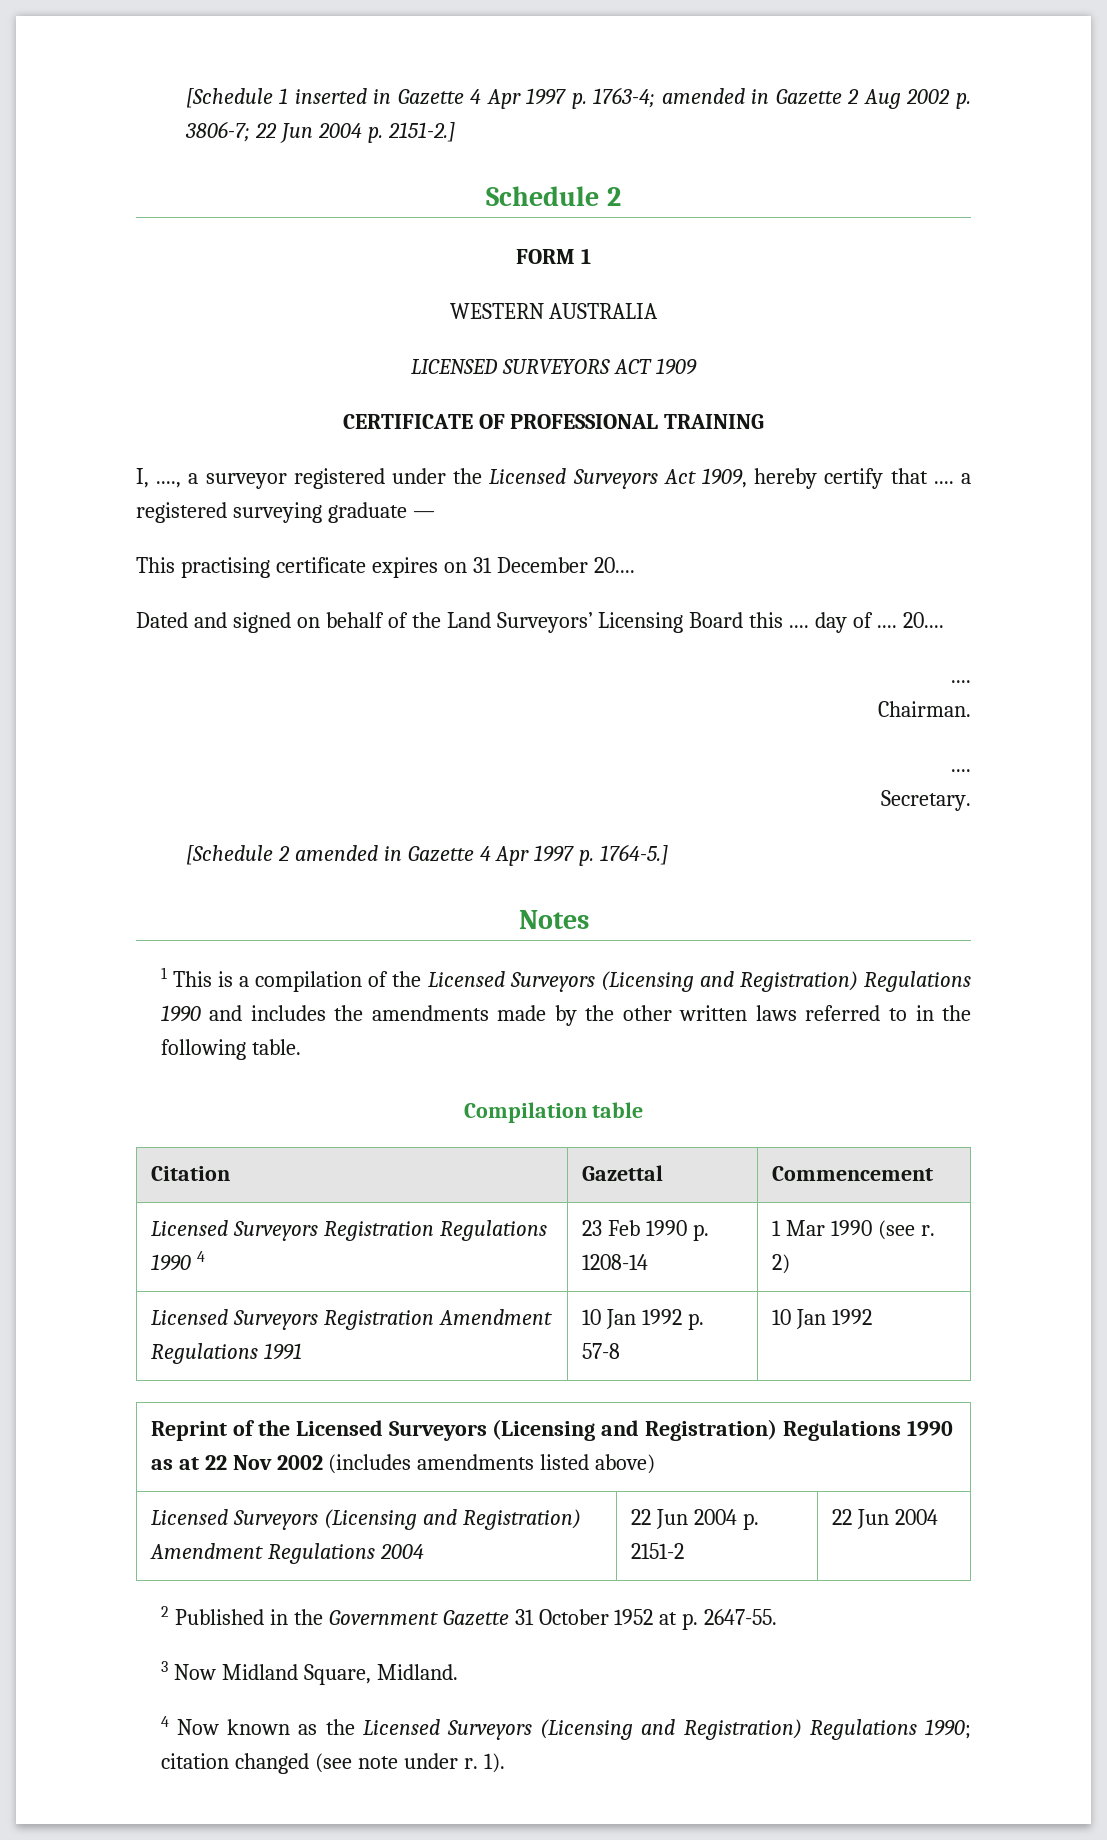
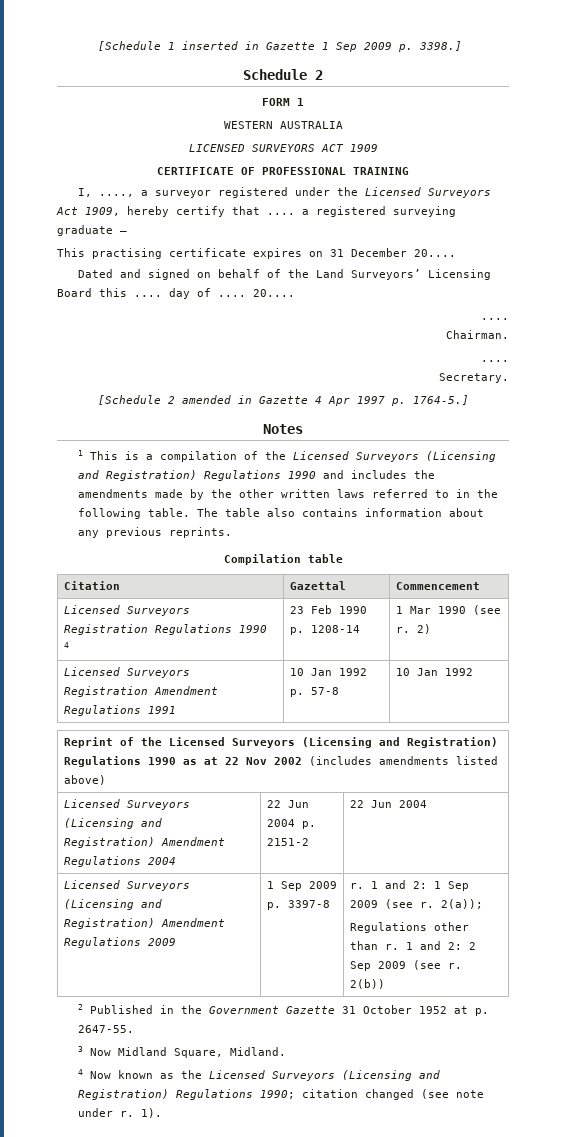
- [Schedule 1 inserted in Gazette 4 Apr 1997 p. 1763-4; amended in Gazette 2 Aug 2002 p. 3806-7; 22 Jun 2004 p. 2151-2.]
+ [Schedule 1 inserted in Gazette 1 Sep 2009 p. 3398.]
+ The table also contains information about any previous reprints.
+ Licensed Surveyors (Licensing and Registration) Amendment Regulations 2009 | 1 Sep 2009 p. 3397-8 | r. 1 and 2: 1 Sep 2009 (see r. 2(a));
+ Regulations other than r. 1 and 2: 2 Sep 2009 (see r. 2(b))

